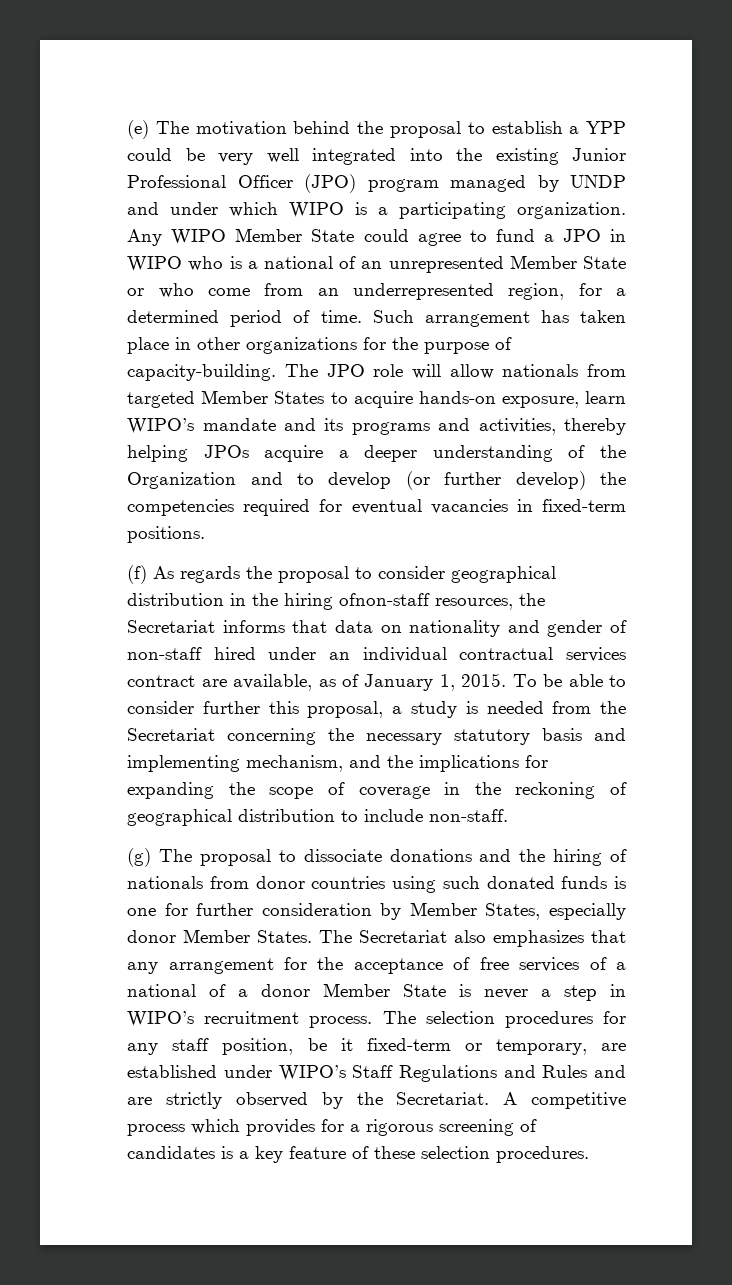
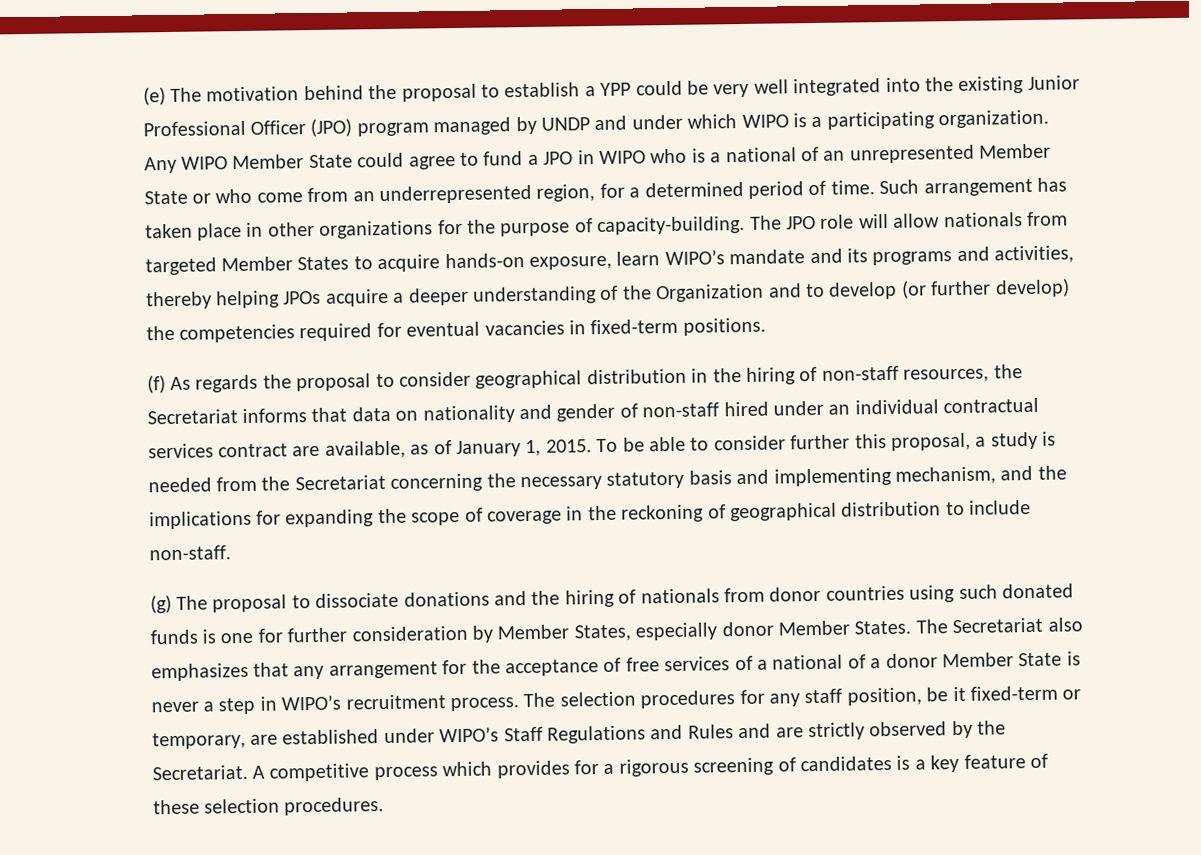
- (f) As regards the proposal to consider geographical distribution in the hiring ofnon-staff resources, the Secretariat informs that data on nationality and gender of non-staff hired under an individual contractual services contract are available, as of January 1, 2015.
+ (f) As regards the proposal to consider geographical distribution in the hiring of non-staff resources, the Secretariat informs that data on nationality and gender of non-staff hired under an individual contractual services contract are available, as of January 1, 2015.

